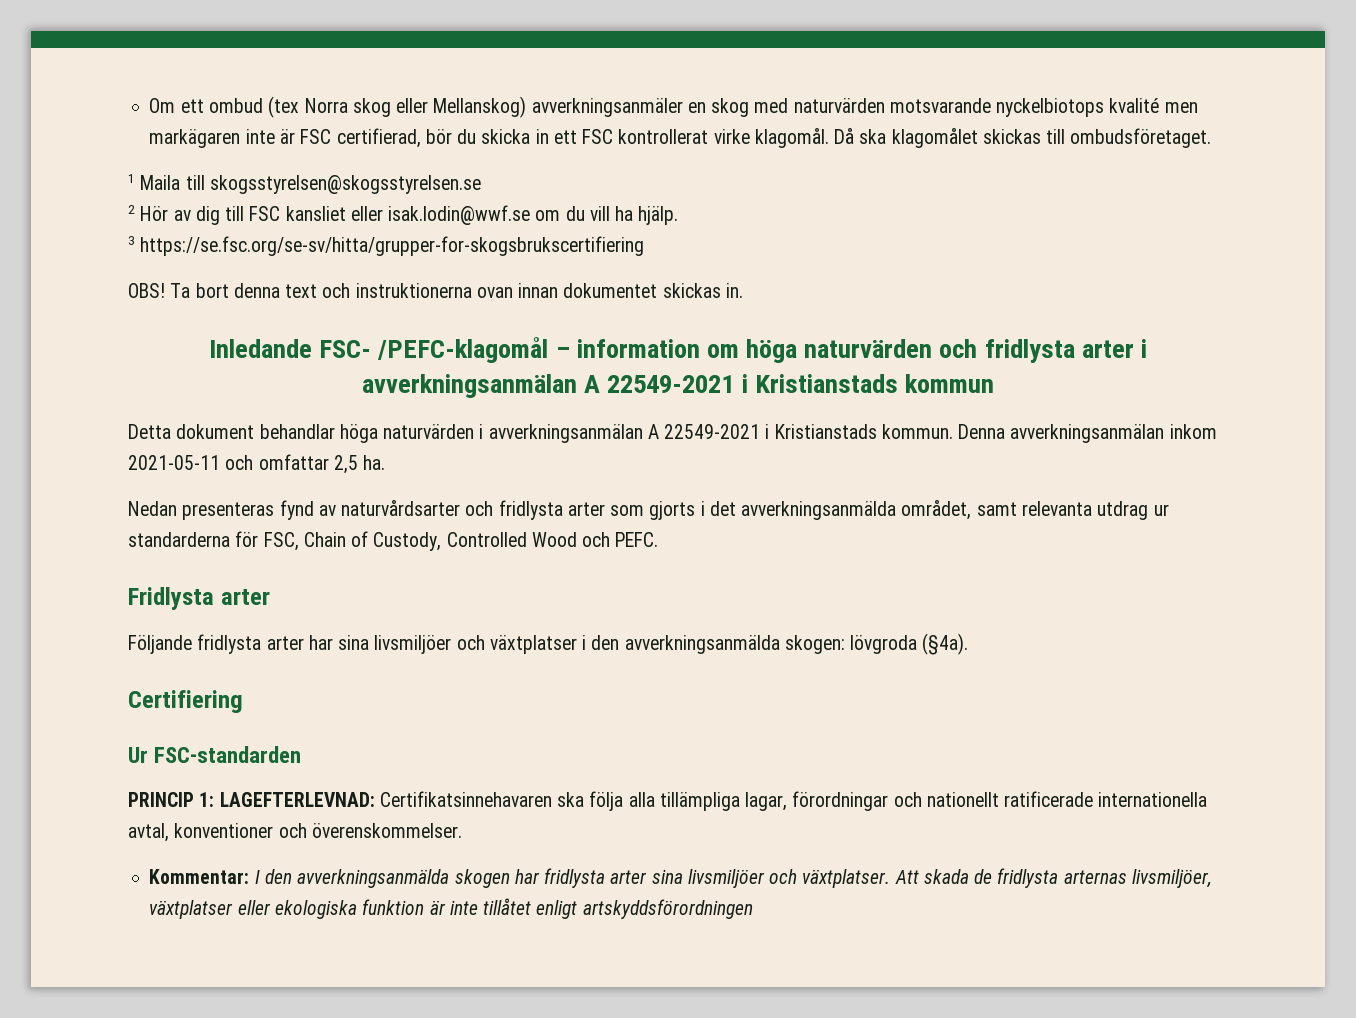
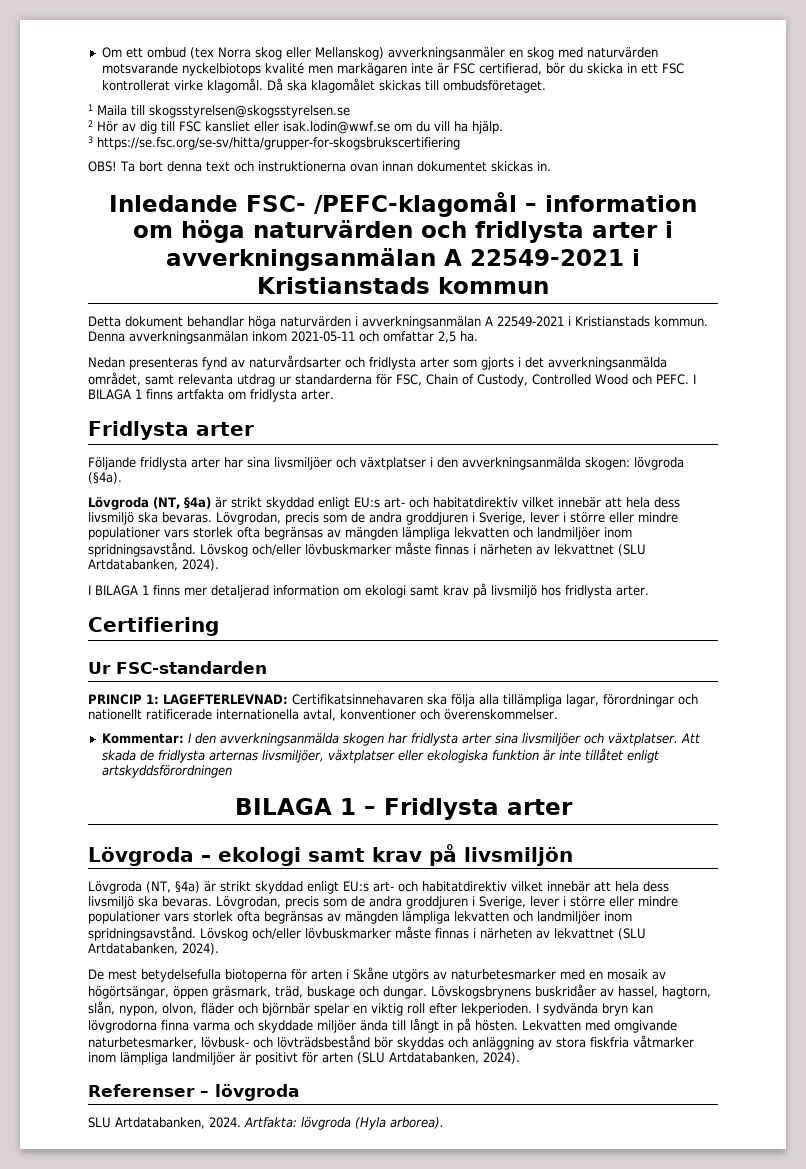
+ I BILAGA 1 finns artfakta om fridlysta arter.
  Följande fridlysta arter har sina livsmiljöer och växtplatser i den avverkningsanmälda skogen: lövgroda (§4a).
+ Lövgroda (NT, §4a) är strikt skyddad enligt EU:s art- och habitatdirektiv vilket innebär att hela dess livsmiljö ska bevaras. Lövgrodan, precis som de andra groddjuren i Sverige, lever i större eller mindre populationer vars storlek ofta begränsas av mängden lämpliga lekvatten och landmiljöer inom spridningsavstånd. Lövskog och/eller lövbuskmarker måste finnas i närheten av lekvattnet (SLU Artdatabanken, 2024).
+ I BILAGA 1 finns mer detaljerad information om ekologi samt krav på livsmiljö hos fridlysta arter.
+ BILAGA 1 – Fridlysta arter
+ Lövgroda – ekologi samt krav på livsmiljön
+ Lövgroda (NT, §4a) är strikt skyddad enligt EU:s art- och habitatdirektiv vilket innebär att hela dess livsmiljö ska bevaras. Lövgrodan, precis som de andra groddjuren i Sverige, lever i större eller mindre populationer vars storlek ofta begränsas av mängden lämpliga lekvatten och landmiljöer inom spridningsavstånd. Lövskog och/eller lövbuskmarker måste finnas i närheten av lekvattnet (SLU Artdatabanken, 2024).
+ De mest betydelsefulla biotoperna för arten i Skåne utgörs av naturbetesmarker med en mosaik av högörtsängar, öppen gräsmark, träd, buskage och dungar. Lövskogsbrynens buskridåer av hassel, hagtorn, slån, nypon, olvon, fläder och björnbär spelar en viktig roll efter lekperioden. I sydvända bryn kan lövgrodorna finna varma och skyddade miljöer ända till långt in på hösten. Lekvatten med omgivande naturbetesmarker, lövbusk- och lövträdsbestånd bör skyddas och anläggning av stora fiskfria våtmarker inom lämpliga landmiljöer är positivt för arten (SLU Artdatabanken, 2024).
+ Referenser – lövgroda
+ SLU Artdatabanken, 2024. Artfakta: lövgroda (Hyla arborea).

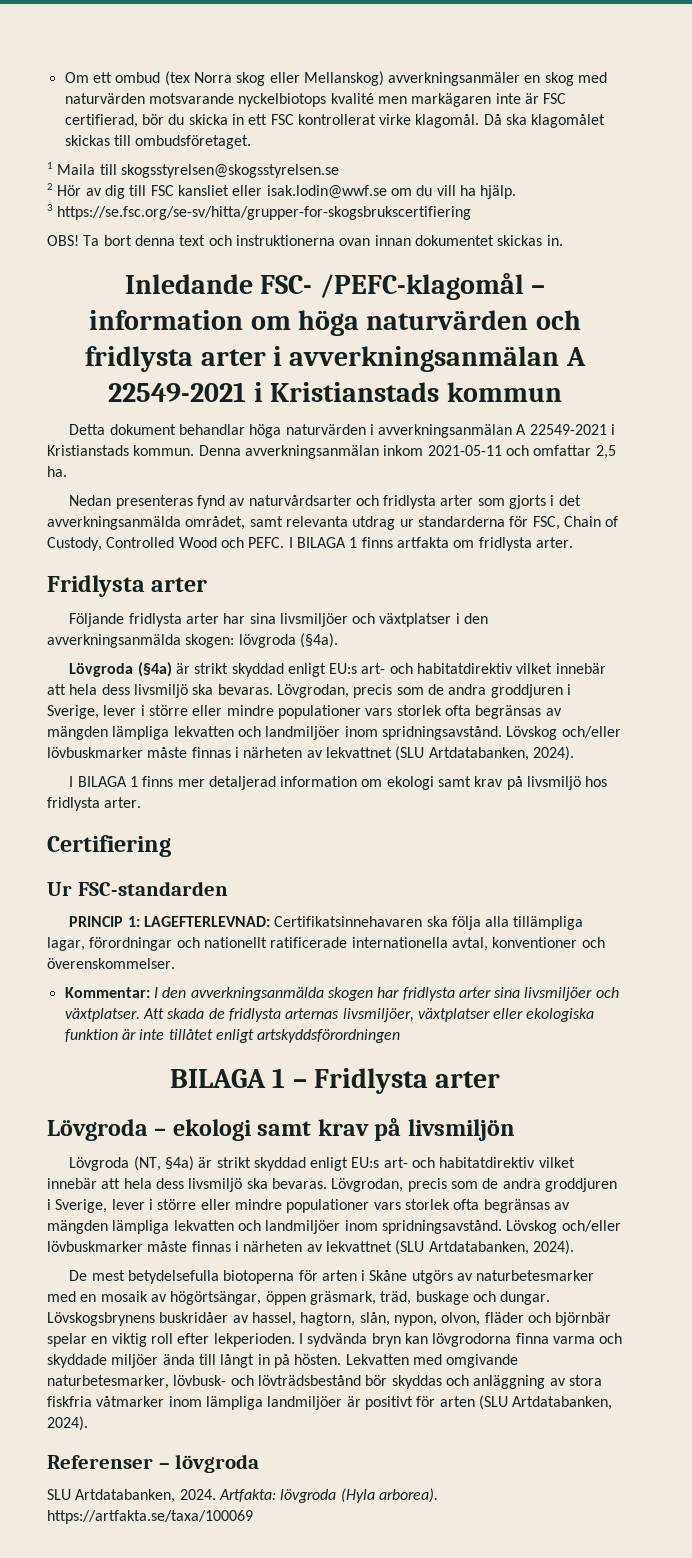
  Följande fridlysta arter har sina livsmiljöer och växtplatser i den avverkningsanmälda skogen: lövgroda (§4a).
- Lövgroda (NT, §4a) är strikt skyddad enligt EU:s art- och habitatdirektiv vilket innebär att hela dess livsmiljö ska bevaras.
+ Lövgroda (§4a) är strikt skyddad enligt EU:s art- och habitatdirektiv vilket innebär att hela dess livsmiljö ska bevaras.
- Artfakta: lövgroda (Hyla arborea).
+ Artfakta: lövgroda (Hyla arborea). https://artfakta.se/taxa/100069

